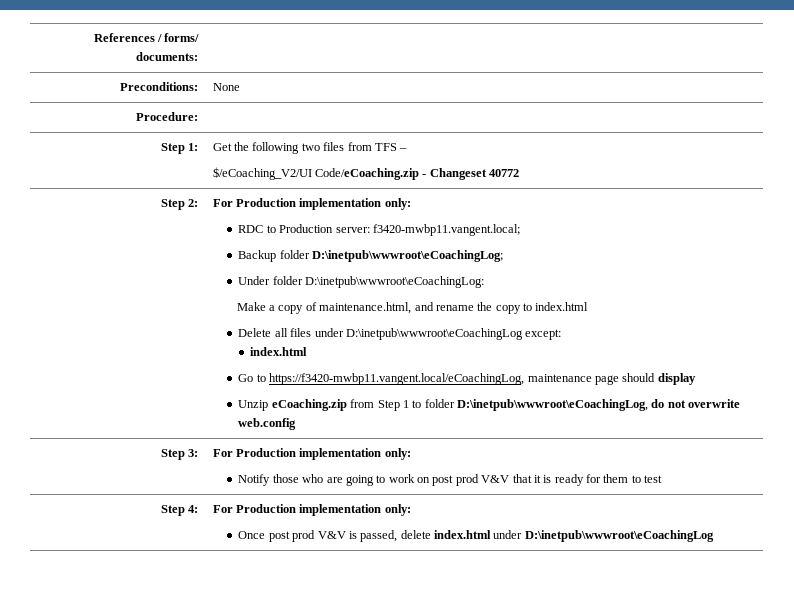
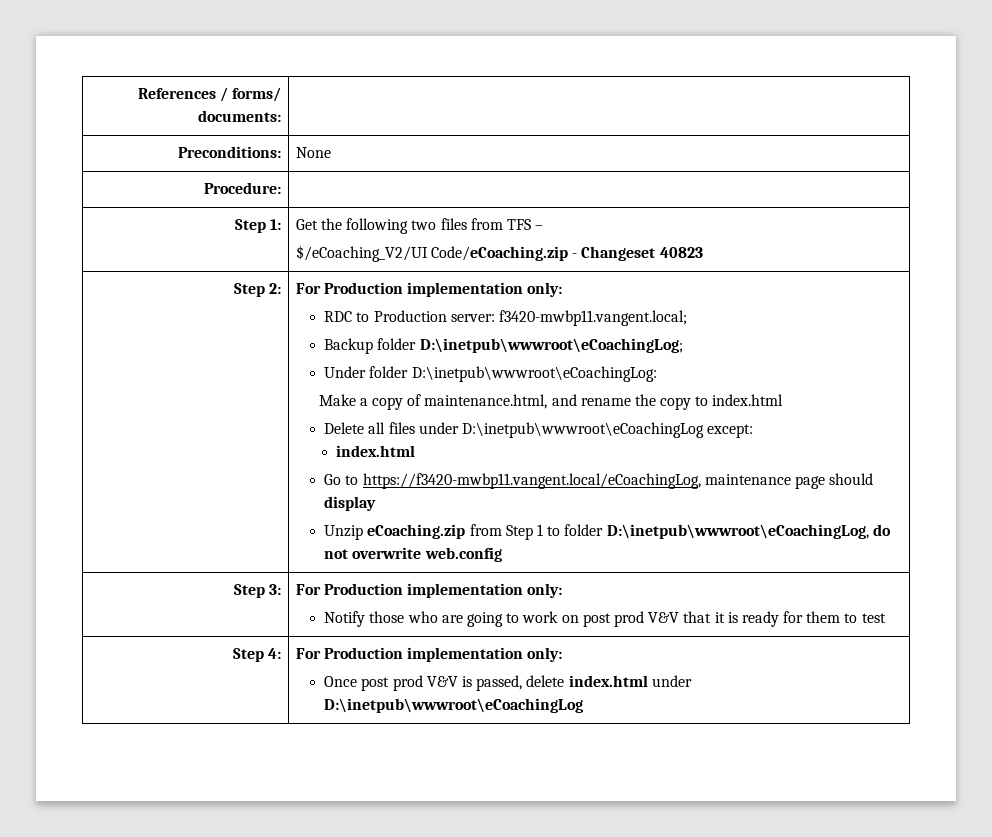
  Step 1: | Get the following two files from TFS –
- $/eCoaching_V2/UI Code/eCoaching.zip - Changeset 40772
+ $/eCoaching_V2/UI Code/eCoaching.zip - Changeset 40823

